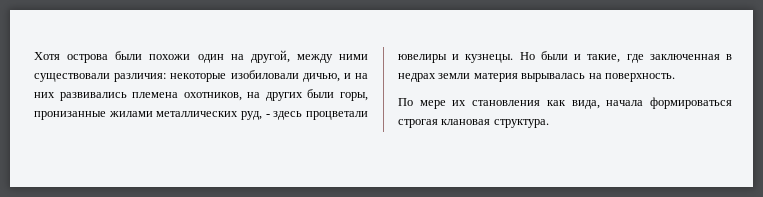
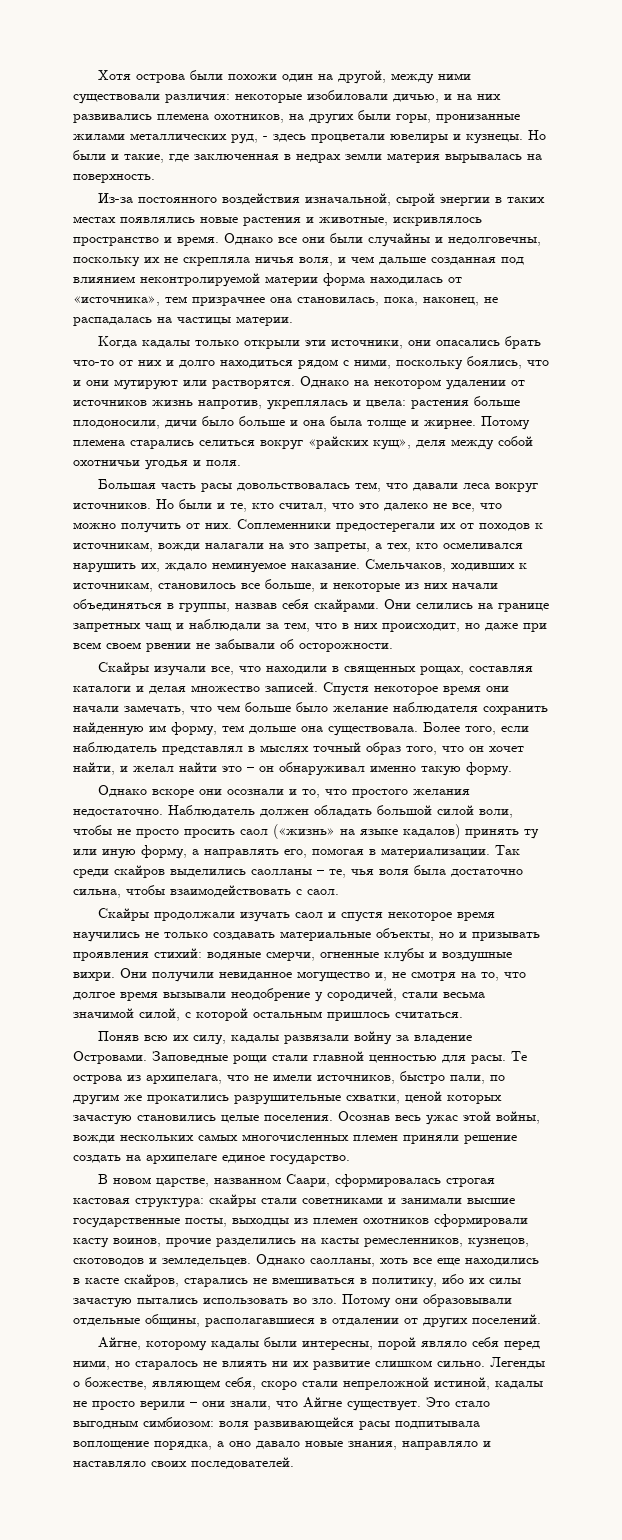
- По мере их становления как вида, начала формироваться строгая клановая структура.
+ Из-за постоянного воздействия изначальной, сырой энергии в таких местах появлялись новые растения и животные, искривлялось пространство и время. Однако все они были случайны и недолговечны, поскольку их не скрепляла ничья воля, и чем дальше созданная под влиянием неконтролируемой материи форма находилась от «источника», тем призрачнее она становилась, пока, наконец, не распадалась на частицы материи.
+ Когда кадалы только открыли эти источники, они опасались брать что-то от них и долго находиться рядом с ними, поскольку боялись, что и они мутируют или растворятся. Однако на некотором удалении от источников жизнь напротив, укреплялась и цвела: растения больше плодоносили, дичи было больше и она была толще и жирнее. Потому племена старались селиться вокруг «райских кущ», деля между собой охотничьи угодья и поля.
+ Большая часть расы довольствовалась тем, что давали леса вокруг источников. Но были и те, кто считал, что это далеко не все, что можно получить от них. Соплеменники предостерегали их от походов к источникам, вожди налагали на это запреты, а тех, кто осмеливался нарушить их, ждало неминуемое наказание. Смельчаков, ходивших к источникам, становилось все больше, и некоторые из них начали объединяться в группы, назвав себя скайрами. Они селились на границе запретных чащ и наблюдали за тем, что в них происходит, но даже при всем своем рвении не забывали об осторожности.
+ Скайры изучали все, что находили в священных рощах, составляя каталоги и делая множество записей. Спустя некоторое время они начали замечать, что чем больше было желание наблюдателя сохранить найденную им форму, тем дольше она существовала. Более того, если наблюдатель представлял в мыслях точный образ того, что он хочет найти, и желал найти это – он обнаруживал именно такую форму.
+ Однако вскоре они осознали и то, что простого желания недостаточно. Наблюдатель должен обладать большой силой воли, чтобы не просто просить саол («жизнь» на языке кадалов) принять ту или иную форму, а направлять его, помогая в материализации. Так среди скайров выделились саолланы – те, чья воля была достаточно сильна, чтобы взаимодействовать с саол.
+ Скайры продолжали изучать саол и спустя некоторое время научились не только создавать материальные объекты, но и призывать проявления стихий: водяные смерчи, огненные клубы и воздушные вихри. Они получили невиданное могущество и, не смотря на то, что долгое время вызывали неодобрение у сородичей, стали весьма значимой силой, с которой остальным пришлось считаться.
+ Поняв всю их силу, кадалы развязали войну за владение Островами. Заповедные рощи стали главной ценностью для расы. Те острова из архипелага, что не имели источников, быстро пали, по другим же прокатились разрушительные схватки, ценой которых зачастую становились целые поселения. Осознав весь ужас этой войны, вожди нескольких самых многочисленных племен приняли решение создать на архипелаге единое государство.
+ В новом царстве, названном Саари, сформировалась строгая кастовая структура: скайры стали советниками и занимали высшие государственные посты, выходцы из племен охотников сформировали касту воинов, прочие разделились на касты ремесленников, кузнецов, скотоводов и земледельцев. Однако саолланы, хоть все еще находились в касте скайров, старались не вмешиваться в политику, ибо их силы зачастую пытались использовать во зло. Потому они образовывали отдельные общины, располагавшиеся в отдалении от других поселений.
+ Айгне, которому кадалы были интересны, порой являло себя перед ними, но старалось не влиять ни их развитие слишком сильно. Легенды о божестве, являющем себя, скоро стали непреложной истиной, кадалы не просто верили – они знали, что Айгне существует. Это стало выгодным симбиозом: воля развивающейся расы подпитывала воплощение порядка, а оно давало новые знания, направляло и наставляло своих последователей.

